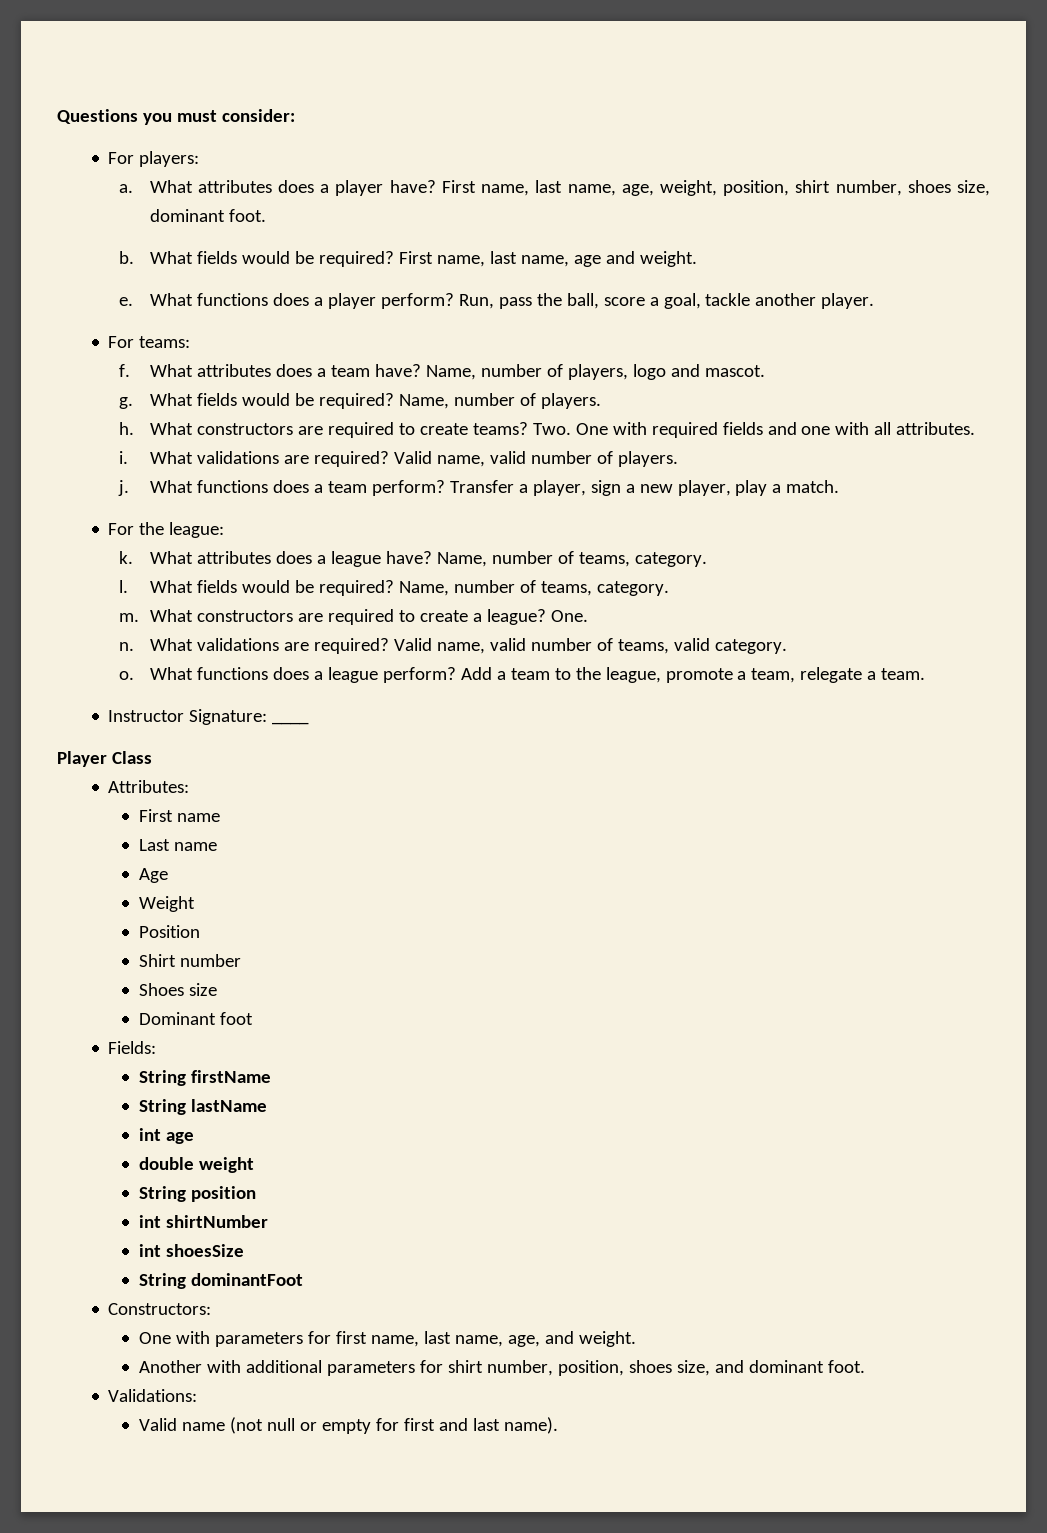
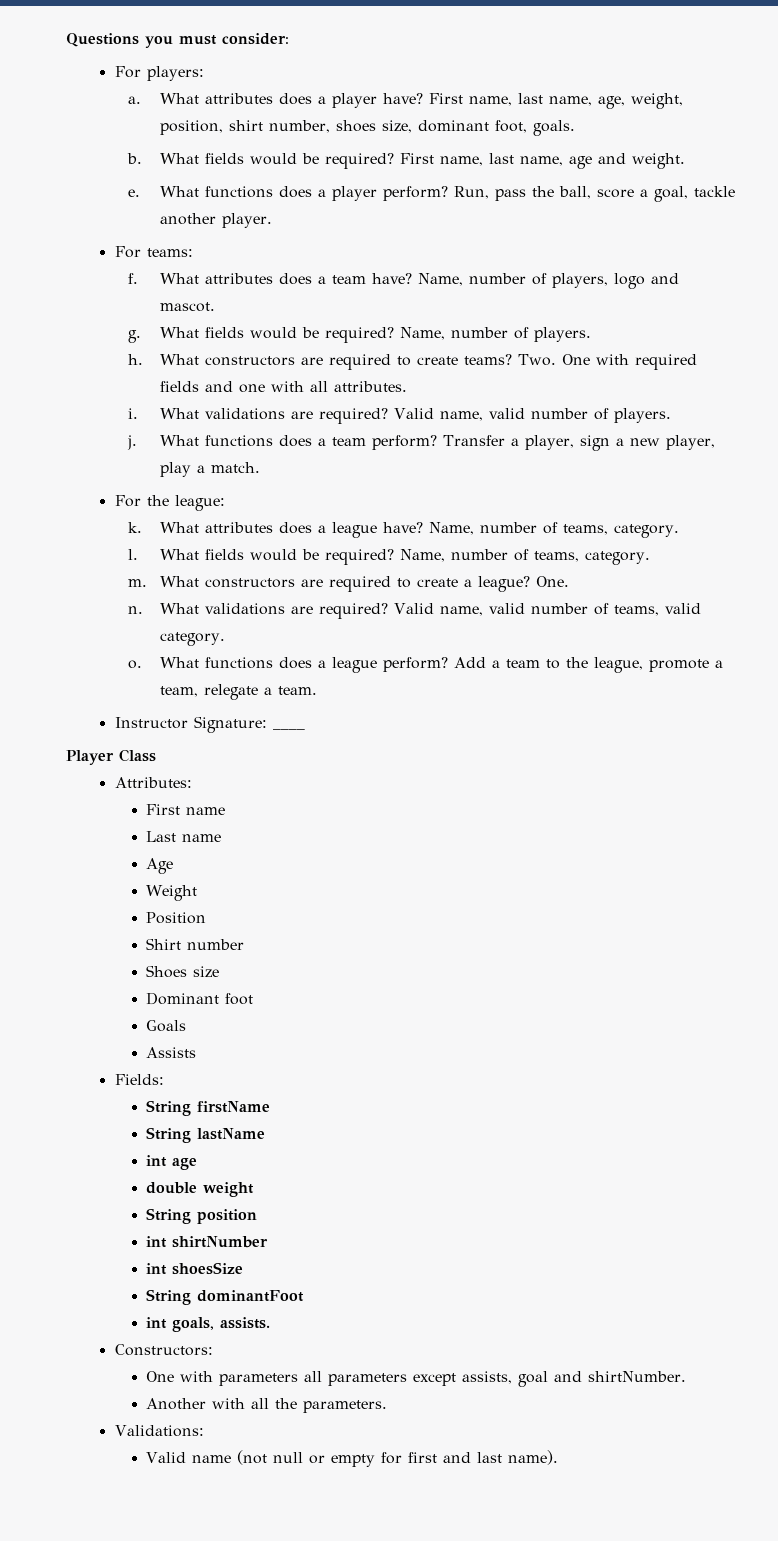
- First name, last name, age, weight, position, shirt number, shoes size, dominant foot.
+ First name, last name, age, weight, position, shirt number, shoes size, dominant foot, goals.
+ Goals
+ Assists
+ int goals, assists.
- One with parameters for first name, last name, age, and weight.
- Another with additional parameters for shirt number, position, shoes size, and dominant foot.
+ One with parameters all parameters except assists, goal and shirtNumber.
+ Another with all the parameters.

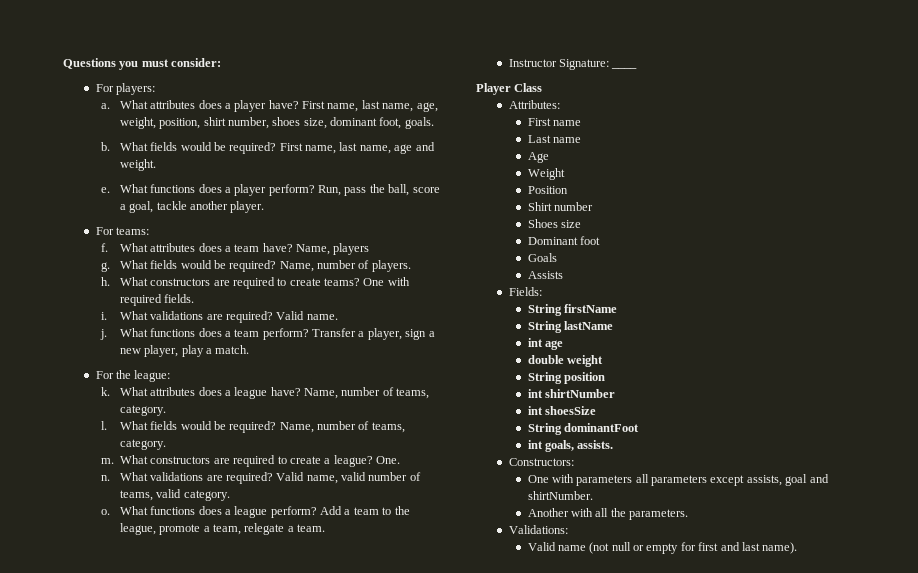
- Name, number of players, logo and mascot.
+ Name, players
- Two. One with required fields and one with all attributes.
+ One with required fields.
- Valid name, valid number of players.
+ Valid name.

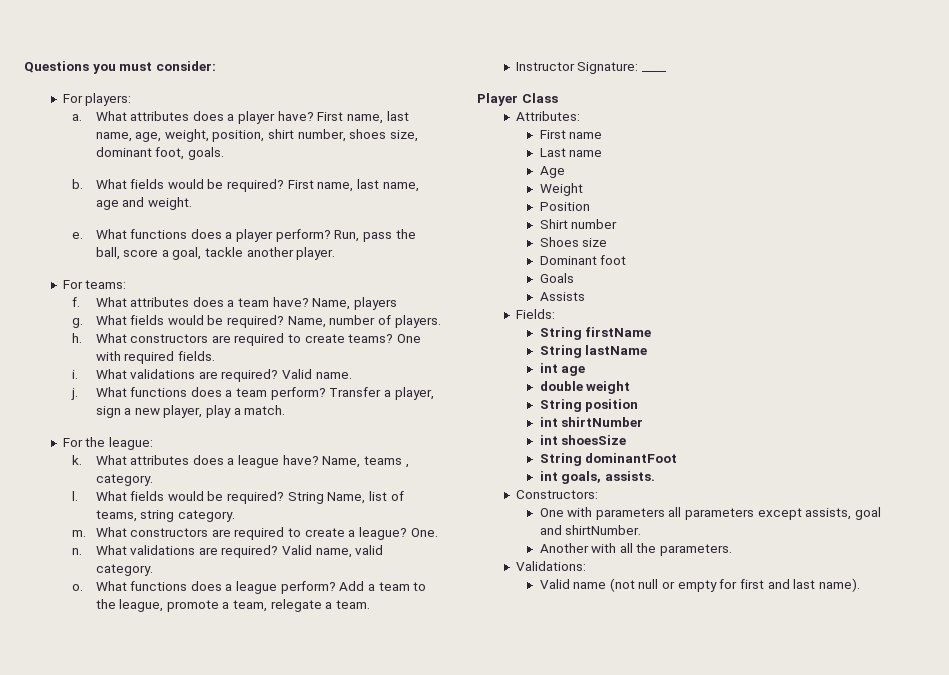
- What attributes does a league have? Name, number of teams, category.
+ What attributes does a league have? Name, teams , category.
- What fields would be required? Name, number of teams, category.
+ What fields would be required? String Name, list of teams, string category.
- Valid name, valid number of teams, valid category.
+ Valid name, valid category.

